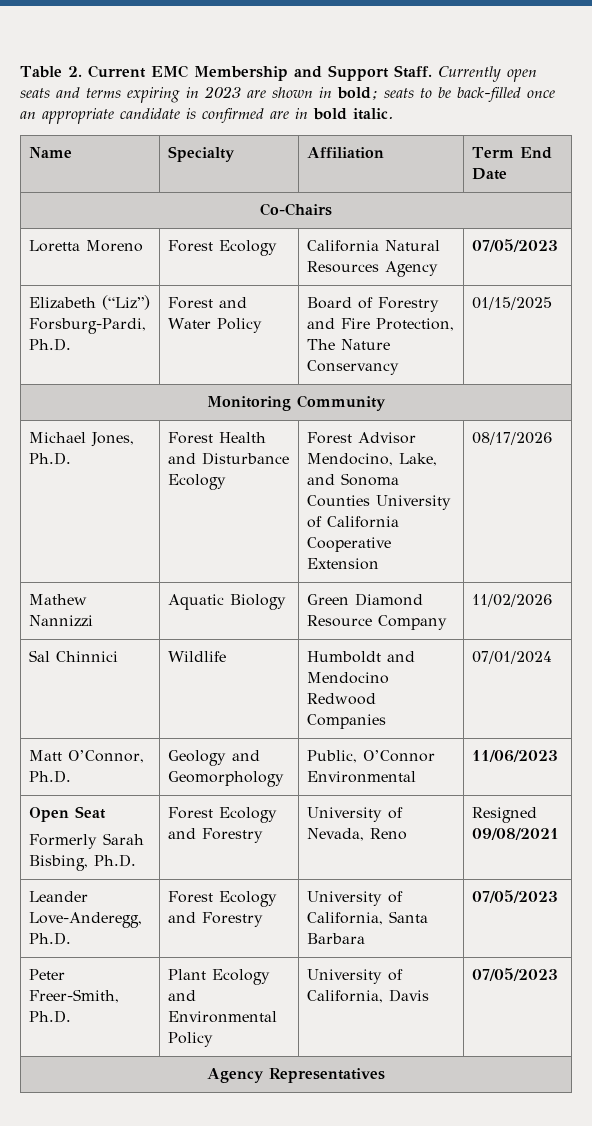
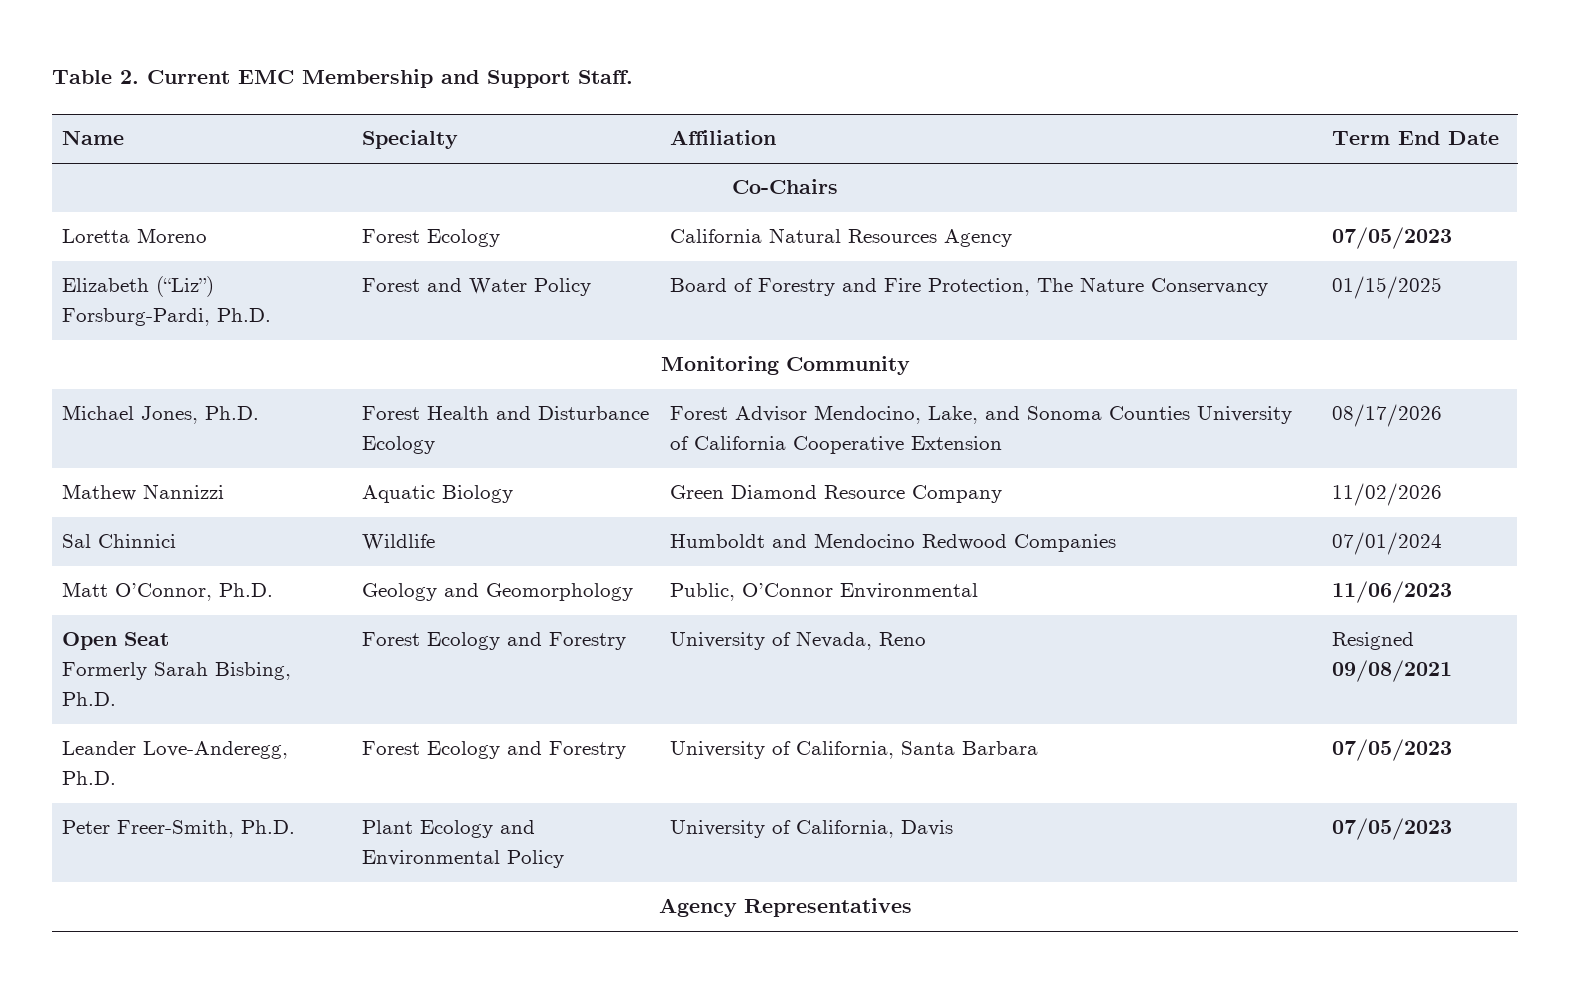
- Currently open seats and terms expiring in 2023 are shown in bold; seats to be back-filled once an appropriate candidate is confirmed are in bold italic.

